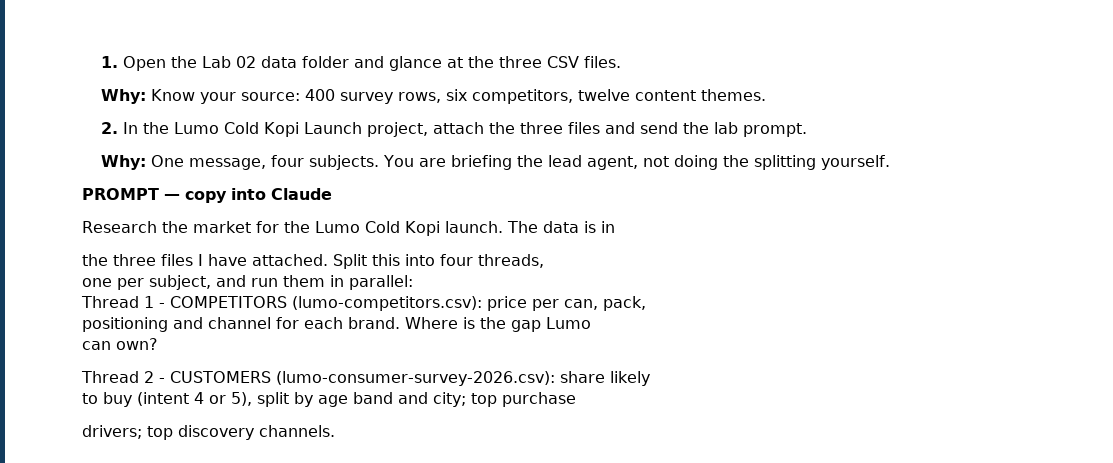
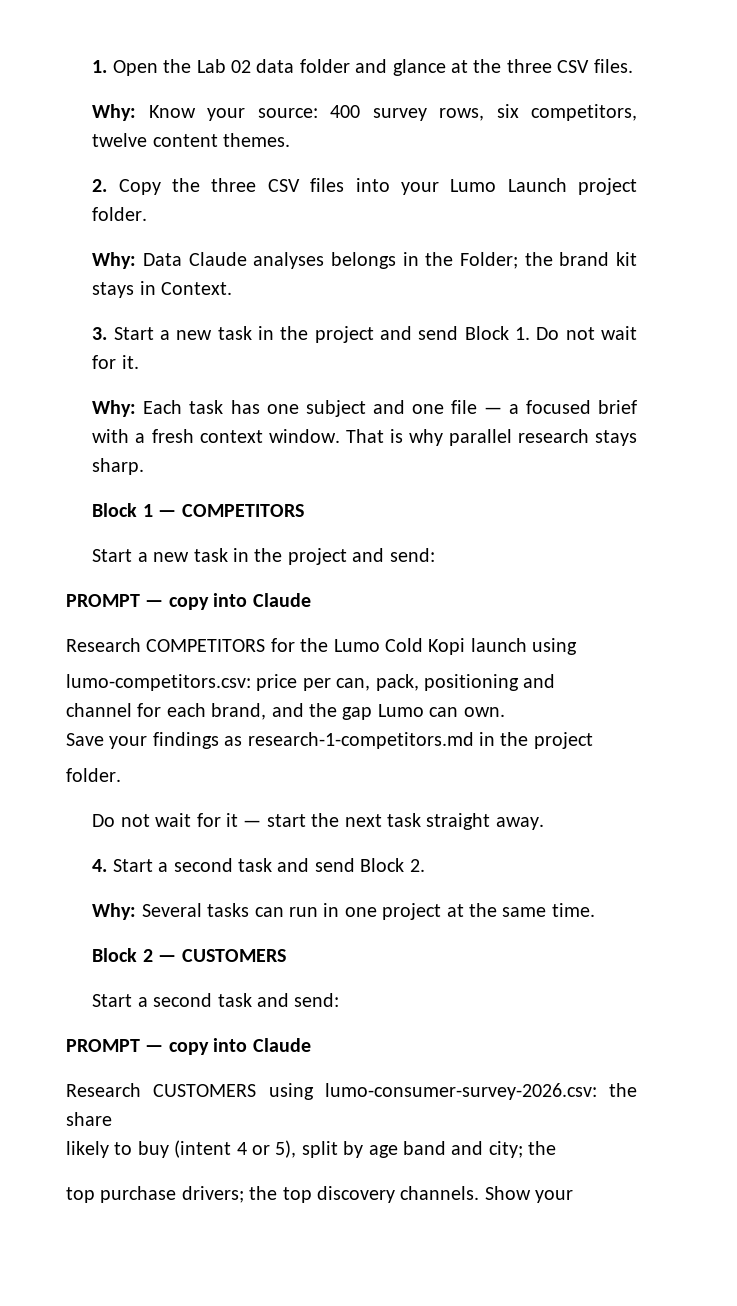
- 2. In the Lumo Cold Kopi Launch project, attach the three files and send the lab prompt.
- Why: One message, four subjects. You are briefing the lead agent, not doing the splitting yourself.
+ 2. Copy the three CSV files into your Lumo Launch project folder.
+ Why: Data Claude analyses belongs in the Folder; the brand kit stays in Context.
+ 3. Start a new task in the project and send Block 1. Do not wait for it.
+ Why: Each task has one subject and one file — a focused brief with a fresh context window. That is why parallel research stays sharp.
+ Block 1 — COMPETITORS
+ Start a new task in the project and send:
  PROMPT — copy into Claude
- Research the market for the Lumo Cold Kopi launch. The data is in
- the three files I have attached. Split this into four threads,
- one per subject, and run them in parallel:
- Thread 1 - COMPETITORS (lumo-competitors.csv): price per can, pack,
- positioning and channel for each brand. Where is the gap Lumo
- can own?
- Thread 2 - CUSTOMERS (lumo-consumer-survey-2026.csv): share likely
- to buy (intent 4 or 5), split by age band and city; top purchase
- drivers; top discovery channels.
+ Research COMPETITORS for the Lumo Cold Kopi launch using
+ lumo-competitors.csv: price per can, pack, positioning and
+ channel for each brand, and the gap Lumo can own.
+ Save your findings as research-1-competitors.md in the project
+ folder.
+ Do not wait for it — start the next task straight away.
+ 4. Start a second task and send Block 2.
+ Why: Several tasks can run in one project at the same time.
+ Block 2 — CUSTOMERS
+ Start a second task and send:
+ PROMPT — copy into Claude
+ Research CUSTOMERS using lumo-consumer-survey-2026.csv: the share
+ likely to buy (intent 4 or 5), split by age band and city; the
+ top purchase drivers; the top discovery channels.
+ Show your

